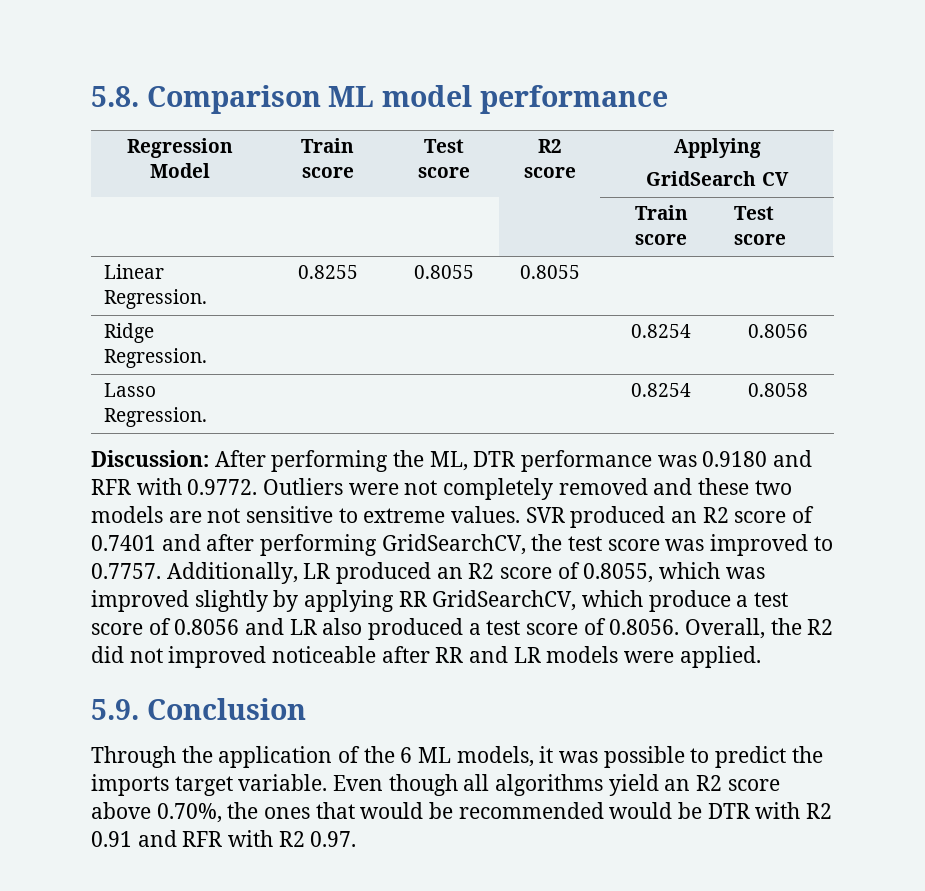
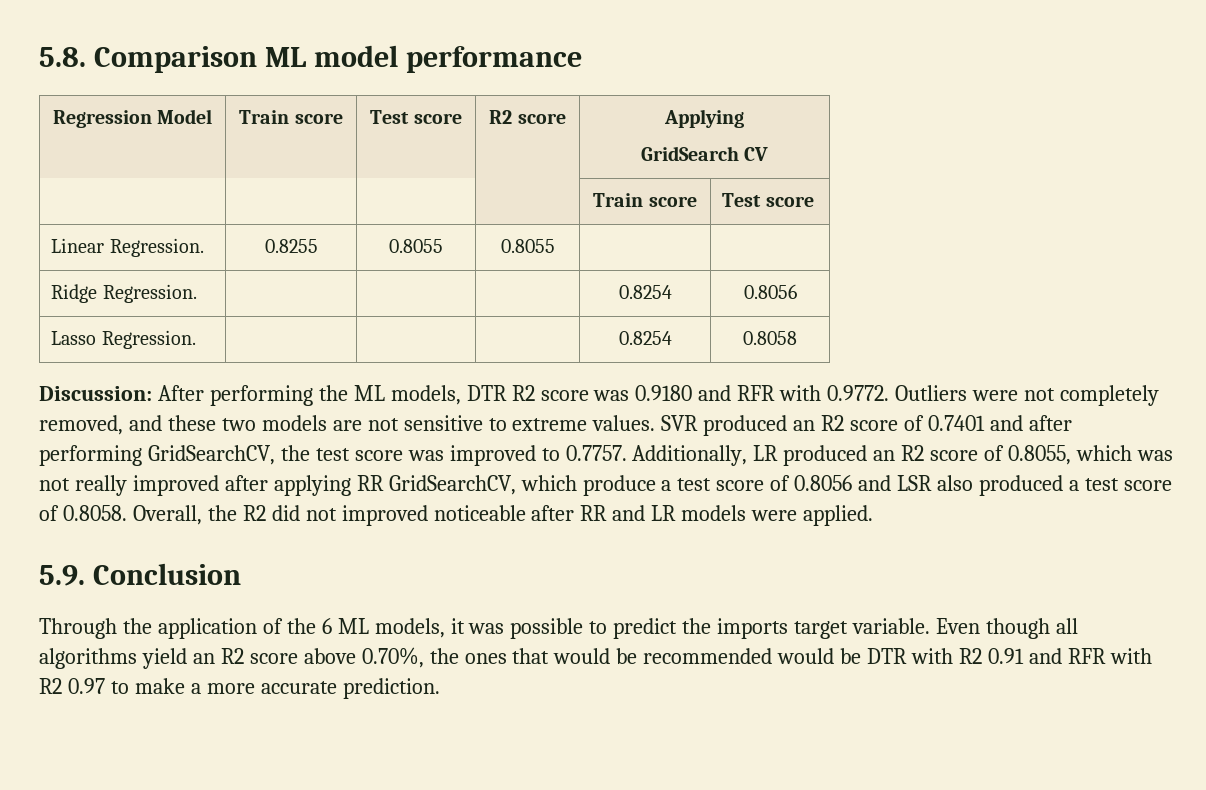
- Discussion: After performing the ML, DTR performance was 0.9180 and RFR with 0.9772. Outliers were not completely removed and these two models are not sensitive to extreme values.
+ Discussion: After performing the ML models, DTR R2 score was 0.9180 and RFR with 0.9772. Outliers were not completely removed, and these two models are not sensitive to extreme values.
- SVR produced an R2 score of 0.7401 and after performing GridSearchCV, the test score was improved to 0.7757. Additionally, LR produced an R2 score of 0.8055, which was improved slightly by applying RR GridSearchCV, which produce a test score of 0.8056 and LR also produced a test score of 0.8056. Overall, the R2 did not improved noticeable after RR and LR models were applied.
+ SVR produced an R2 score of 0.7401 and after performing GridSearchCV, the test score was improved to 0.7757. Additionally, LR produced an R2 score of 0.8055, which was not really improved after applying RR GridSearchCV, which produce a test score of 0.8056 and LSR also produced a test score of 0.8058. Overall, the R2 did not improved noticeable after RR and LR models were applied.
- Even though all algorithms yield an R2 score above 0.70%, the ones that would be recommended would be DTR with R2 0.91 and RFR with R2 0.97.
+ Even though all algorithms yield an R2 score above 0.70%, the ones that would be recommended would be DTR with R2 0.91 and RFR with R2 0.97 to make a more accurate prediction.

